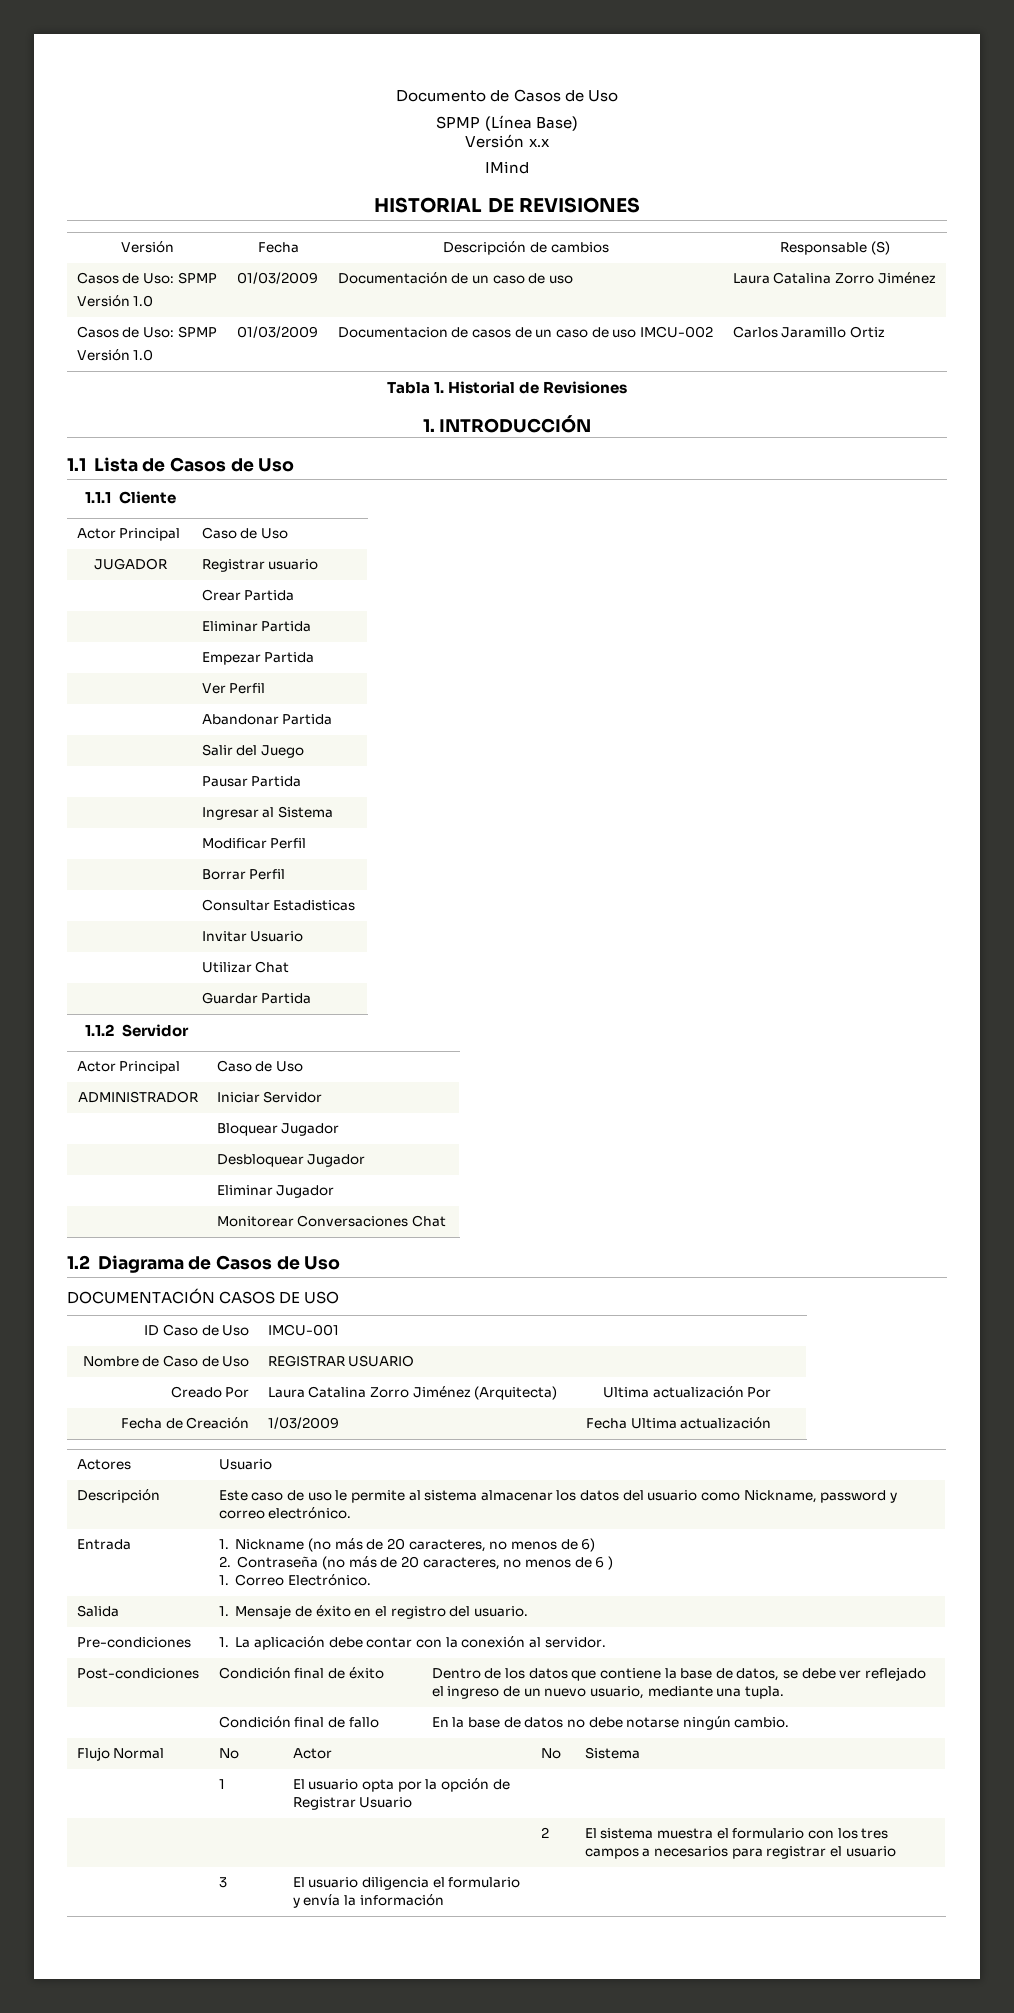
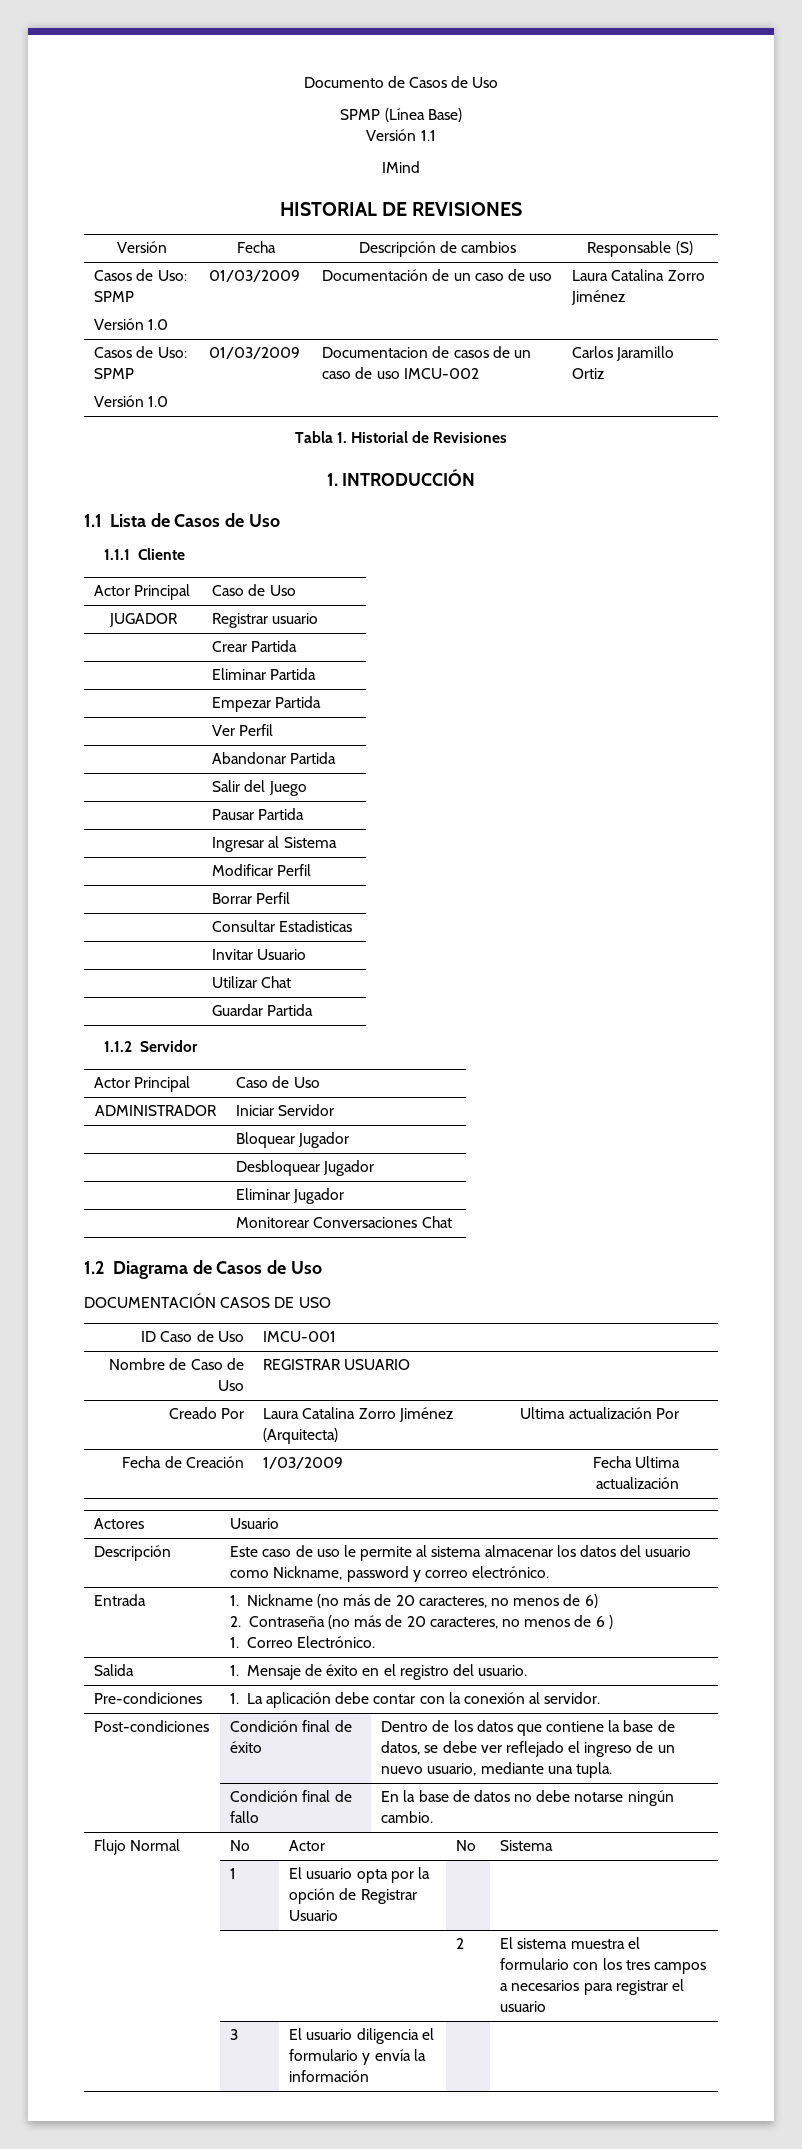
- Versión x.x
+ Versión 1.1

